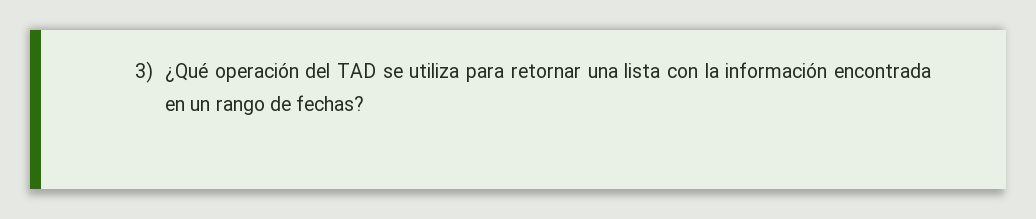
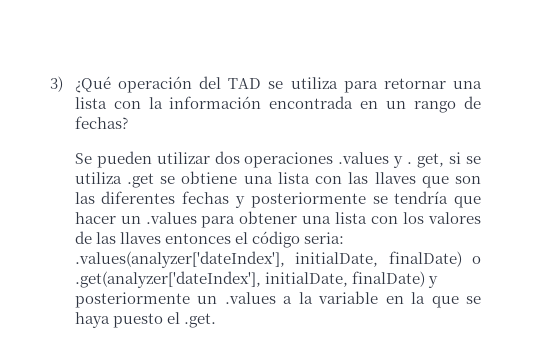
+ Se pueden utilizar dos operaciones .values y . get, si se utiliza .get se obtiene una lista con las llaves que son las diferentes fechas y posteriormente se tendría que hacer un .values para obtener una lista con los valores de las llaves entonces el código seria: .values(analyzer['dateIndex'], initialDate, finalDate) o .get(analyzer['dateIndex'], initialDate, finalDate) y posteriormente un .values a la variable en la que se haya puesto el .get.

